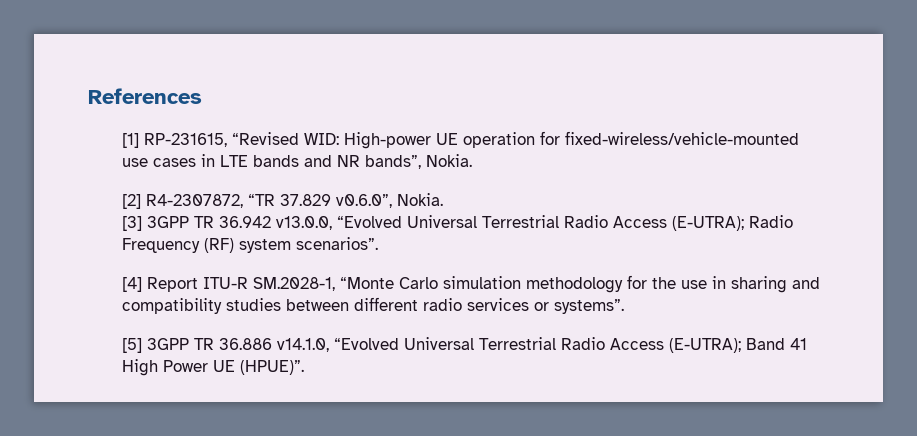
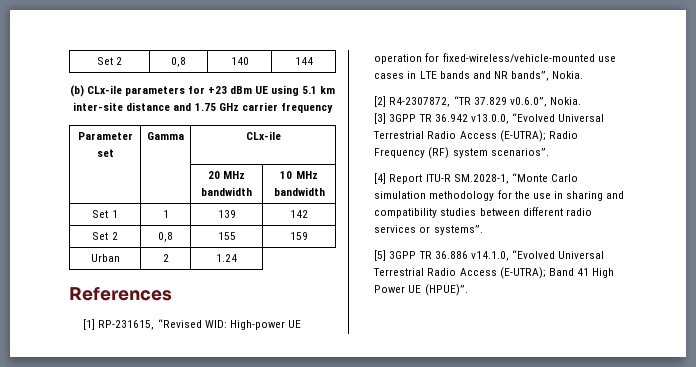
+ Set 2 | 0,8 | 140 | 144
+ (b) CLx-ile parameters for +23 dBm UE using 5.1 km inter-site distance and 1.75 GHz carrier frequency
+ Parameter set | Gamma | CLx-ile
+ | | 20 MHz bandwidth | 10 MHz bandwidth
+ Set 1 | 1 | 139 | 142
+ Set 2 | 0,8 | 155 | 159
+ Urban | 2 | 1.24

